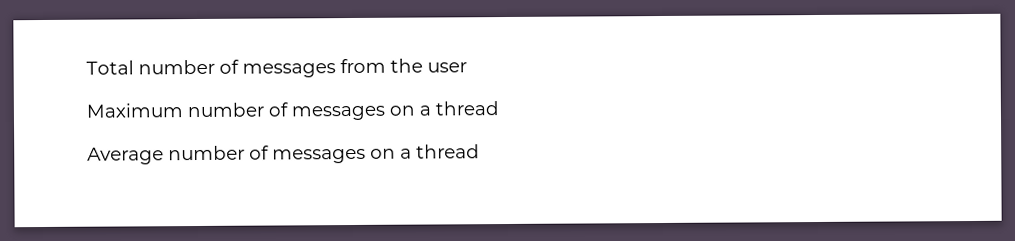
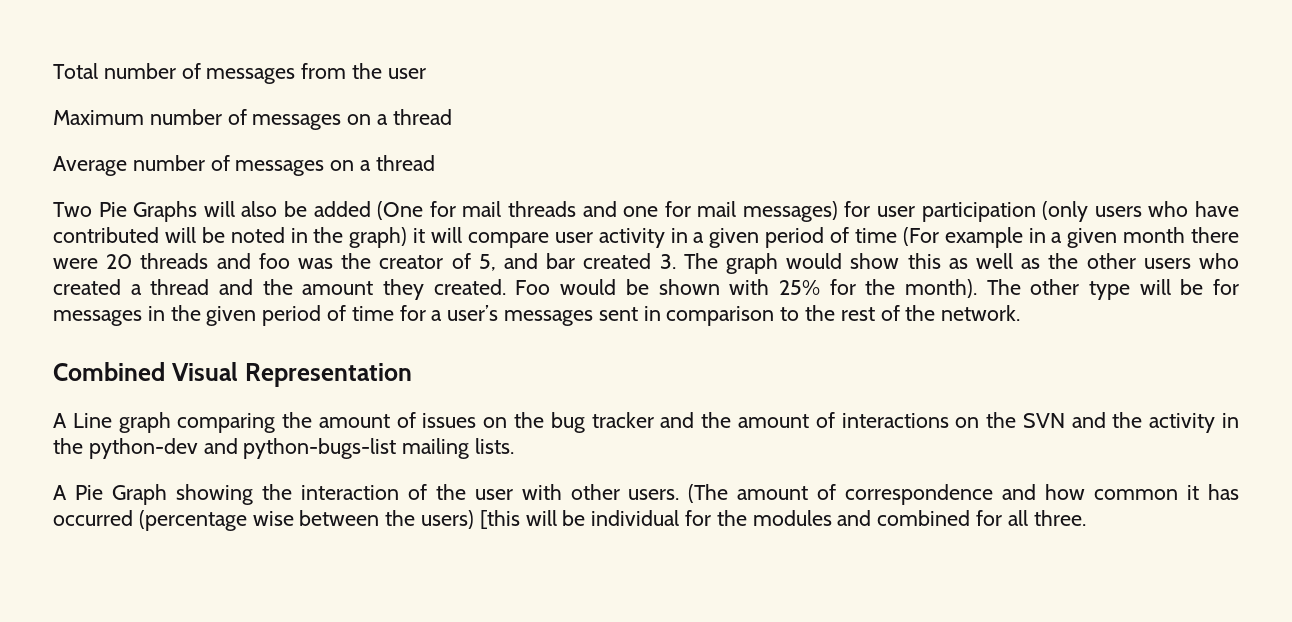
+ Two Pie Graphs will also be added (One for mail threads and one for mail messages) for user participation (only users who have contributed will be noted in the graph) it will compare user activity in a given period of time (For example in a given month there were 20 threads and foo was the creator of 5, and bar created 3. The graph would show this as well as the other users who created a thread and the amount they created. Foo would be shown with 25% for the month). The other type will be for messages in the given period of time for a user’s messages sent in comparison to the rest of the network.
+ Combined Visual Representation
+ A Line graph comparing the amount of issues on the bug tracker and the amount of interactions on the SVN and the activity in the python-dev and python-bugs-list mailing lists.
+ A Pie Graph showing the interaction of the user with other users. (The amount of correspondence and how common it has occurred (percentage wise between the users) [this will be individual for the modules and combined for all three.

